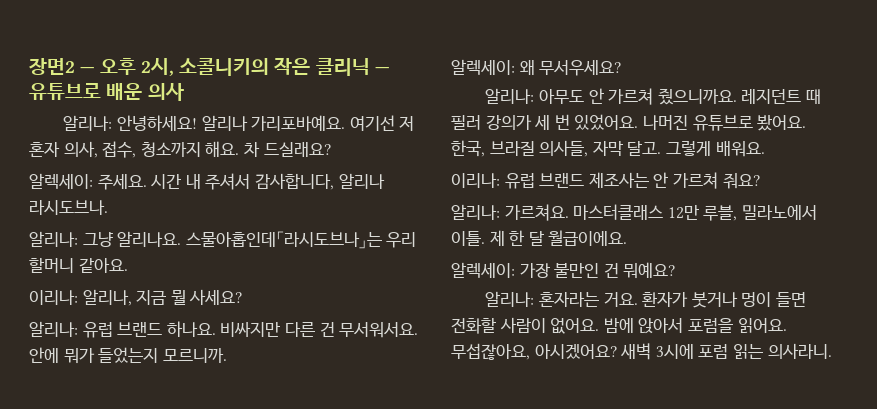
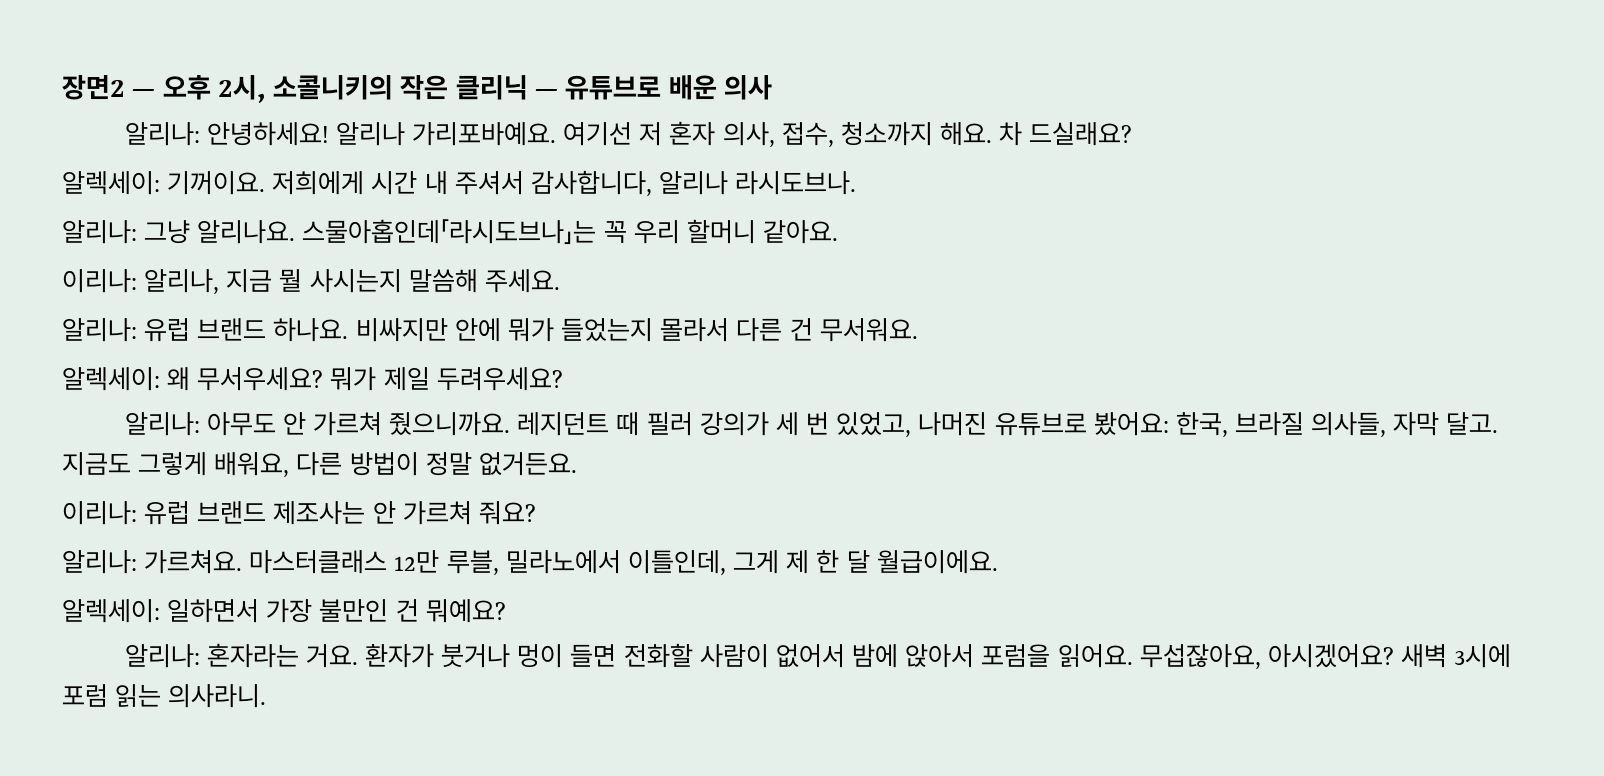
- 알렉세이: 주세요. 시간 내 주셔서 감사합니다, 알리나 라시도브나.
+ 알렉세이: 기꺼이요. 저희에게 시간 내 주셔서 감사합니다, 알리나 라시도브나.
- 스물아홉인데「라시도브나」는 우리 할머니 같아요.
+ 스물아홉인데「라시도브나」는 꼭 우리 할머니 같아요.
- 이리나: 알리나, 지금 뭘 사세요?
+ 이리나: 알리나, 지금 뭘 사시는지 말씀해 주세요.
- 비싸지만 다른 건 무서워서요. 안에 뭐가 들었는지 모르니까.
+ 비싸지만 안에 뭐가 들었는지 몰라서 다른 건 무서워요.
+ 뭐가 제일 두려우세요?
- 레지던트 때 필러 강의가 세 번 있었어요. 나머진 유튜브로 봤어요. 한국, 브라질 의사들, 자막 달고.
+ 레지던트 때 필러 강의가 세 번 있었고, 나머진 유튜브로 봤어요: 한국, 브라질 의사들, 자막 달고.
- 그렇게 배워요.
+ 지금도 그렇게 배워요, 다른 방법이 정말 없거든요.
- 마스터클래스 12만 루블, 밀라노에서 이틀. 제 한 달 월급이에요.
+ 마스터클래스 12만 루블, 밀라노에서 이틀인데, 그게 제 한 달 월급이에요.
- 알렉세이: 가장 불만인 건 뭐예요?
+ 알렉세이: 일하면서 가장 불만인 건 뭐예요?
- 환자가 붓거나 멍이 들면 전화할 사람이 없어요. 밤에 앉아서 포럼을 읽어요.
+ 환자가 붓거나 멍이 들면 전화할 사람이 없어서 밤에 앉아서 포럼을 읽어요.

